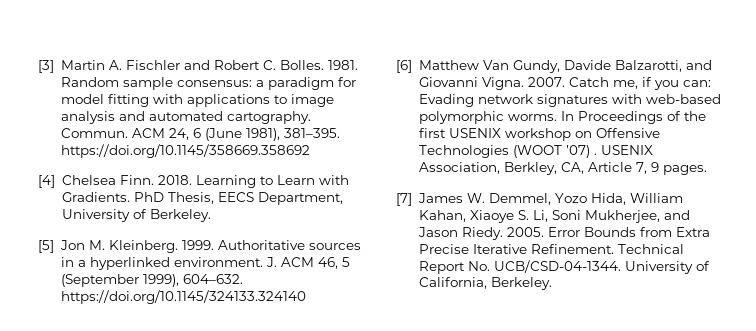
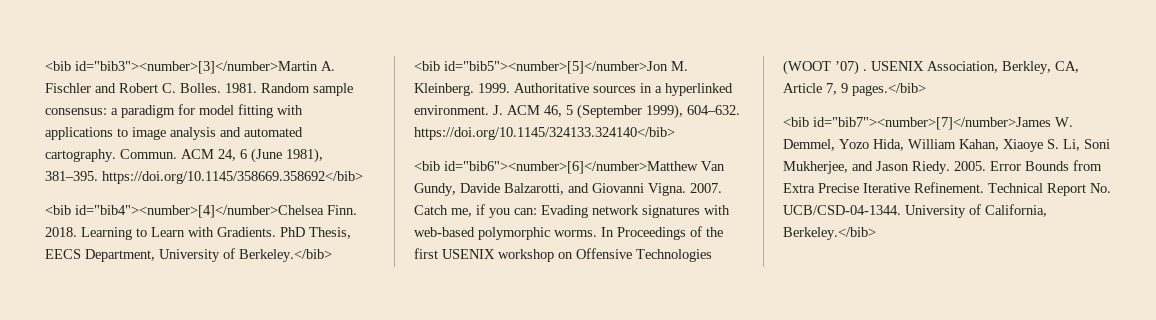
- [3] Martin A. Fischler and Robert C. Bolles.
+ <bib id="bib3"><number>[3]</number>Martin A. Fischler and Robert C. Bolles.
- ACM 24, 6 (June 1981), 381–395. https://doi.org/10.1145/358669.358692
- [4] Chelsea Finn.
+ ACM 24, 6 (June 1981), 381–395. https://doi.org/10.1145/358669.358692</bib>
+ <bib id="bib4"><number>[4]</number>Chelsea Finn.
- PhD Thesis, EECS Department, University of Berkeley.
- [5] Jon M. Kleinberg.
+ PhD Thesis, EECS Department, University of Berkeley.</bib>
+ <bib id="bib5"><number>[5]</number>Jon M. Kleinberg.
- J. ACM 46, 5 (September 1999), 604–632. https://doi.org/10.1145/324133.324140
- [6] Matthew Van Gundy, Davide Balzarotti, and Giovanni Vigna.
+ J. ACM 46, 5 (September 1999), 604–632. https://doi.org/10.1145/324133.324140</bib>
+ <bib id="bib6"><number>[6]</number>Matthew Van Gundy, Davide Balzarotti, and Giovanni Vigna.
- USENIX Association, Berkley, CA, Article 7, 9 pages.
- [7] James W. Demmel, Yozo Hida, William Kahan, Xiaoye S. Li, Soni Mukherjee, and Jason Riedy.
+ USENIX Association, Berkley, CA, Article 7, 9 pages.</bib>
+ <bib id="bib7"><number>[7]</number>James W. Demmel, Yozo Hida, William Kahan, Xiaoye S. Li, Soni Mukherjee, and Jason Riedy.
- University of California, Berkeley.
+ University of California, Berkeley.</bib>

